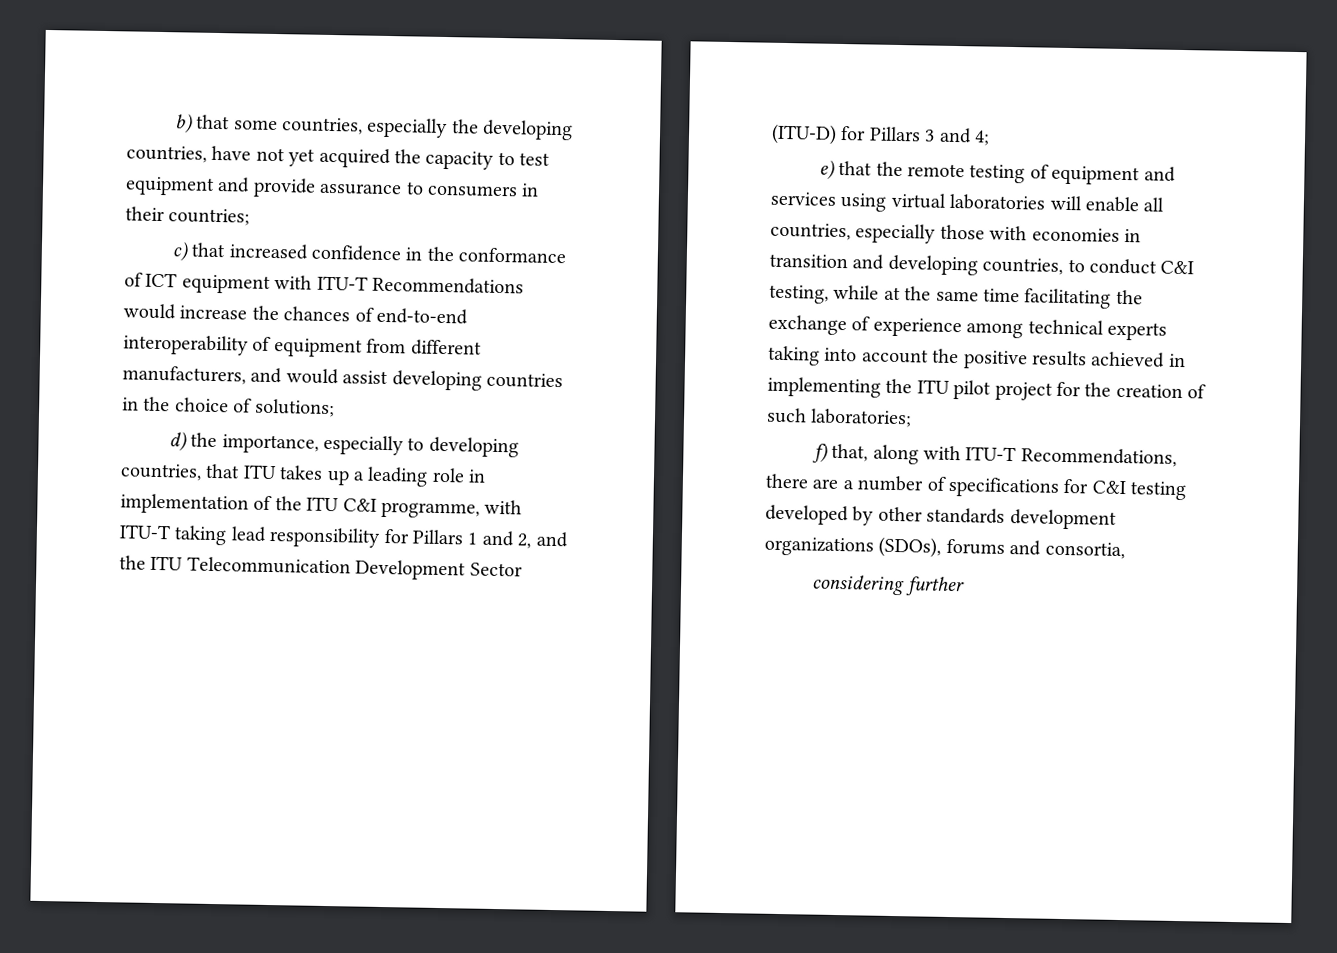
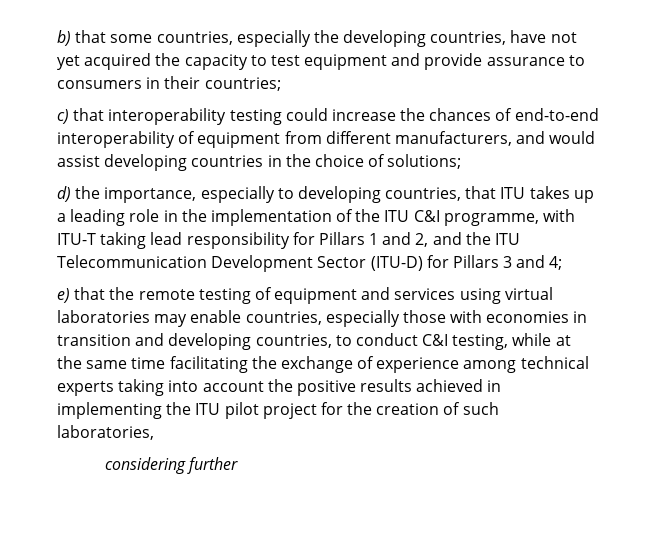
- c) that increased confidence in the conformance of ICT equipment with ITU-T Recommendations would increase the chances of end-to-end interoperability of equipment from different manufacturers, and would assist developing countries in the choice of solutions;
+ c) that interoperability testing could increase the chances of end-to-end interoperability of equipment from different manufacturers, and would assist developing countries in the choice of solutions;
- d) the importance, especially to developing countries, that ITU takes up a leading role in implementation of the ITU C&I programme, with ITU-T taking lead responsibility for Pillars 1 and 2, and the ITU Telecommunication Development Sector (ITU-D) for Pillars 3 and 4;
+ d) the importance, especially to developing countries, that ITU takes up a leading role in the implementation of the ITU C&I programme, with ITU-T taking lead responsibility for Pillars 1 and 2, and the ITU Telecommunication Development Sector (ITU-D) for Pillars 3 and 4;
- e) that the remote testing of equipment and services using virtual laboratories will enable all countries, especially those with economies in transition and developing countries, to conduct C&I testing, while at the same time facilitating the exchange of experience among technical experts taking into account the positive results achieved in implementing the ITU pilot project for the creation of such laboratories;
- f) that, along with ITU-T Recommendations, there are a number of specifications for C&I testing developed by other standards development organizations (SDOs), forums and consortia,
+ e) that the remote testing of equipment and services using virtual laboratories may enable countries, especially those with economies in transition and developing countries, to conduct C&I testing, while at the same time facilitating the exchange of experience among technical experts taking into account the positive results achieved in implementing the ITU pilot project for the creation of such laboratories,

